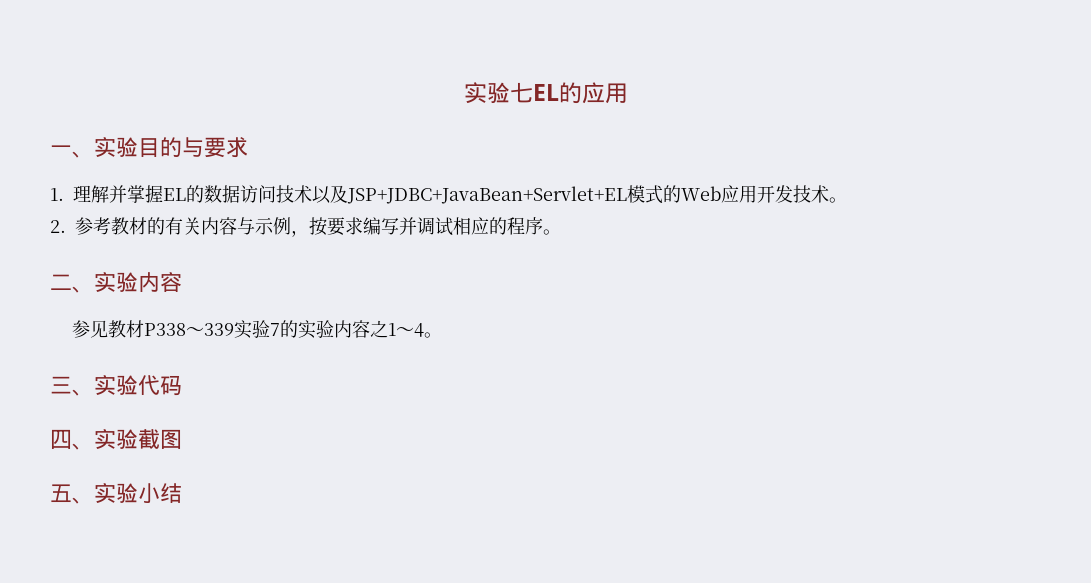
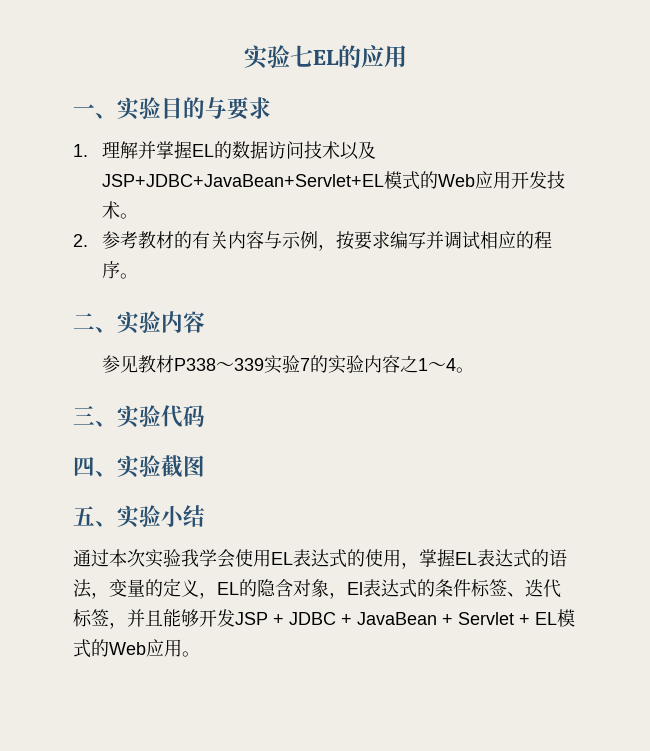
+ 通过本次实验我学会使用EL表达式的使用，掌握EL表达式的语法，变量的定义，EL的隐含对象，El表达式的条件标签、迭代标签，并且能够开发JSP + JDBC + JavaBean + Servlet + EL模式的Web应用。

